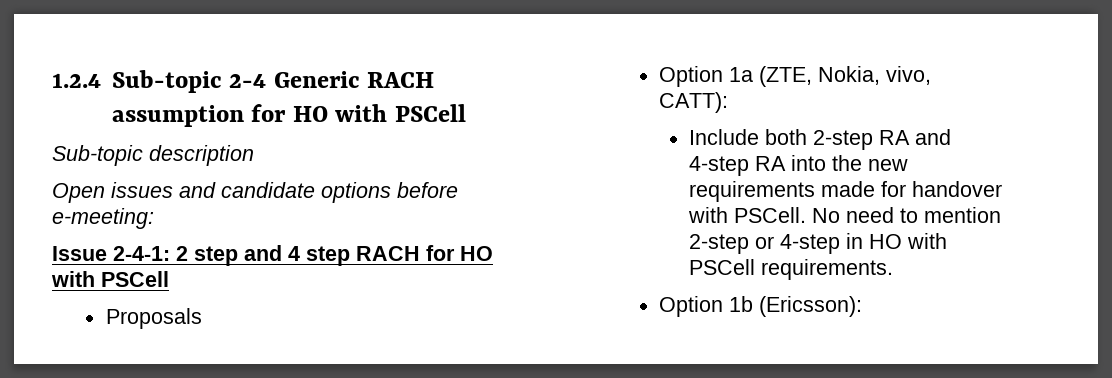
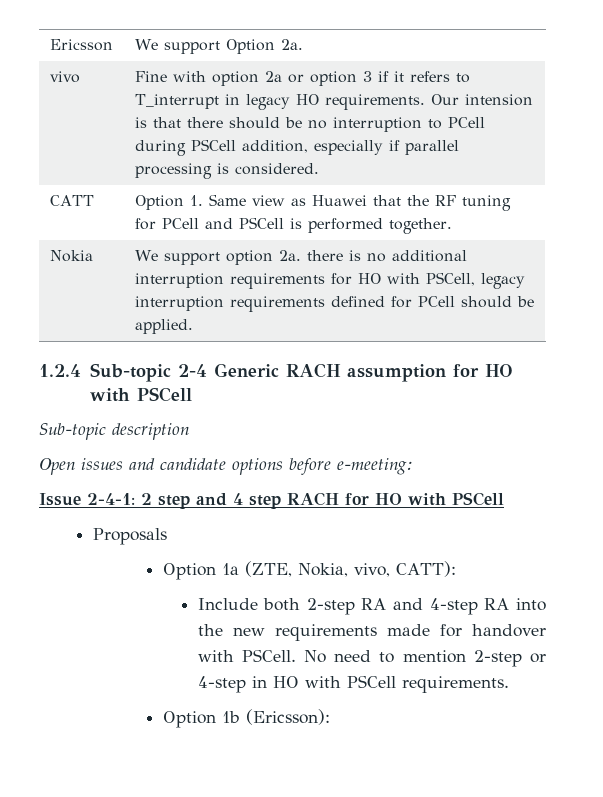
+ Ericsson | We support Option 2a.
+ vivo | Fine with option 2a or option 3 if it refers to T_interrupt in legacy HO requirements. Our intension is that there should be no interruption to PCell during PSCell addition, especially if parallel processing is considered.
+ CATT | Option 1. Same view as Huawei that the RF tuning for PCell and PSCell is performed together.
+ Nokia | We support option 2a. there is no additional interruption requirements for HO with PSCell, legacy interruption requirements defined for PCell should be applied.

